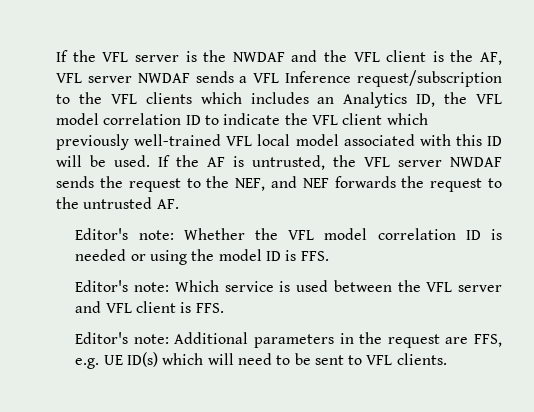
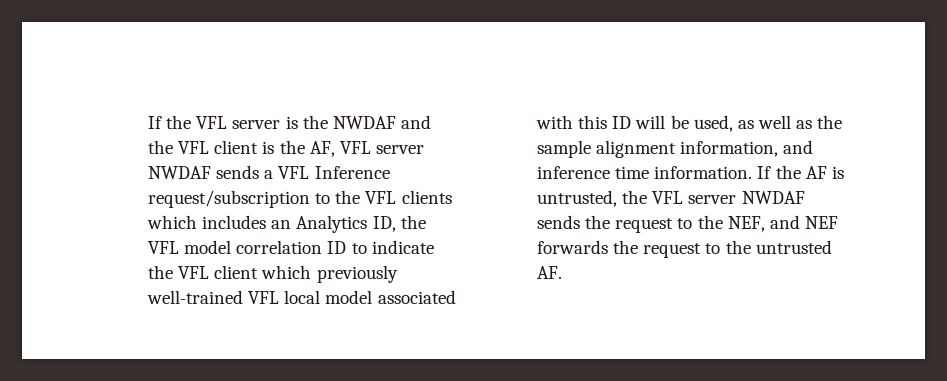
- If the VFL server is the NWDAF and the VFL client is the AF, VFL server NWDAF sends a VFL Inference request/subscription to the VFL clients which includes an Analytics ID, the VFL model correlation ID to indicate the VFL client which previously well-trained VFL local model associated with this ID will be used.
+ If the VFL server is the NWDAF and the VFL client is the AF, VFL server NWDAF sends a VFL Inference request/subscription to the VFL clients which includes an Analytics ID, the VFL model correlation ID to indicate the VFL client which previously well-trained VFL local model associated with this ID will be used, as well as the sample alignment information, and inference time information.
- Editor's note: Whether the VFL model correlation ID is needed or using the model ID is FFS.
- Editor's note: Which service is used between the VFL server and VFL client is FFS.
- Editor's note: Additional parameters in the request are FFS, e.g. UE ID(s) which will need to be sent to VFL clients.

